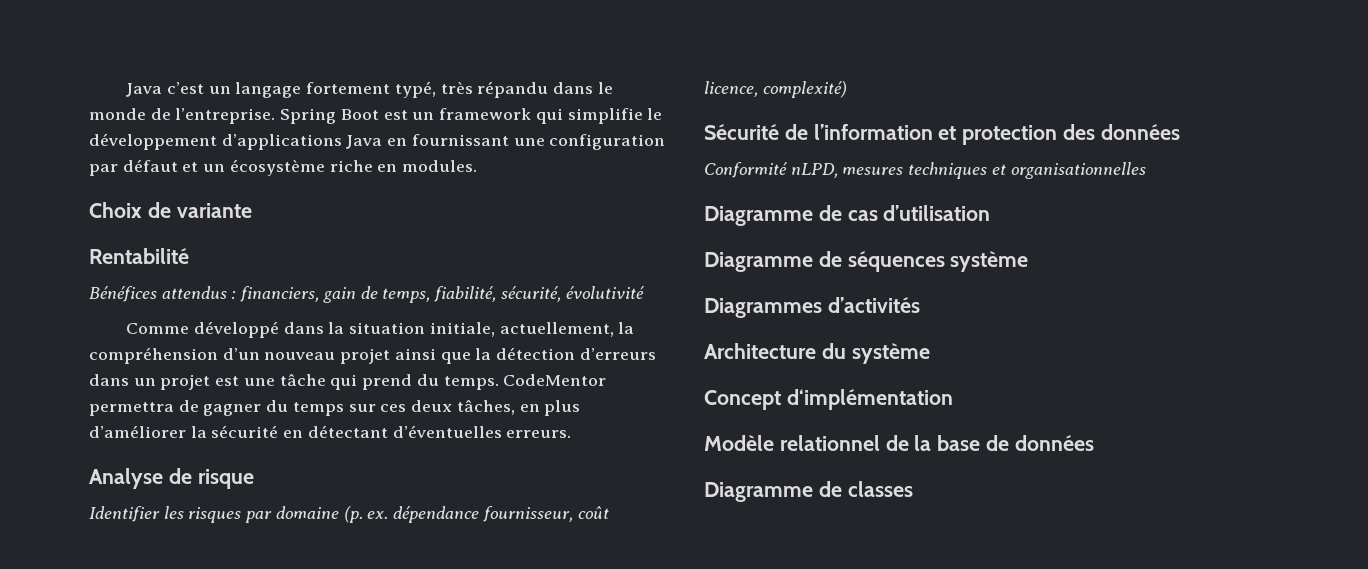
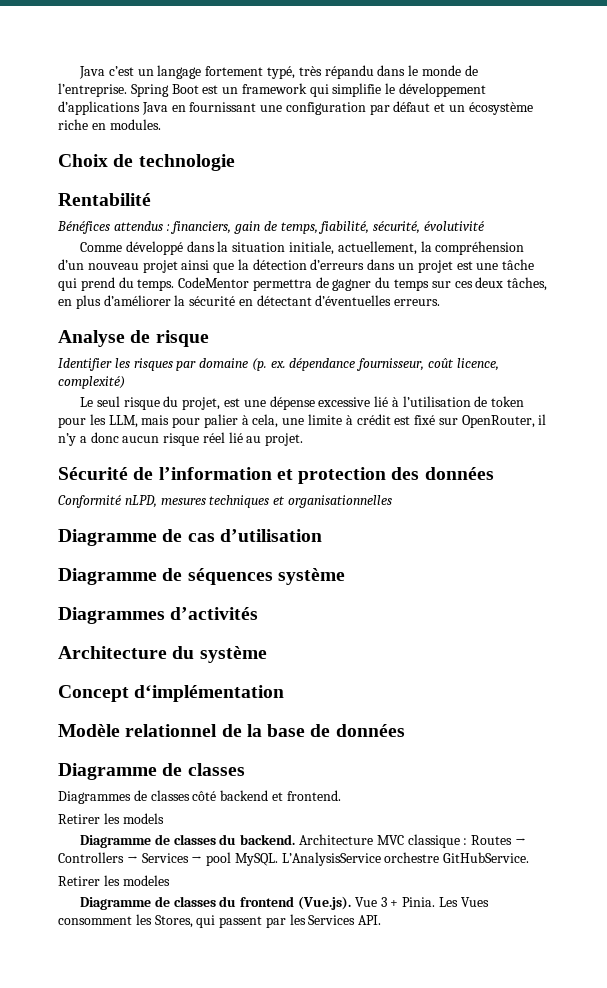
- Choix de variante
+ Choix de technologie
+ Le seul risque du projet, est une dépense excessive lié à l’utilisation de token pour les LLM, mais pour palier à cela, une limite à crédit est fixé sur OpenRouter, il n’y a donc aucun risque réel lié au projet.
+ Diagrammes de classes côté backend et frontend.
+ Retirer les models
+ Diagramme de classes du backend. Architecture MVC classique : Routes → Controllers → Services → pool MySQL. L’AnalysisService orchestre GitHubService.
+ Retirer les modeles
+ Diagramme de classes du frontend (Vue.js). Vue 3 + Pinia. Les Vues consomment les Stores, qui passent par les Services API.

